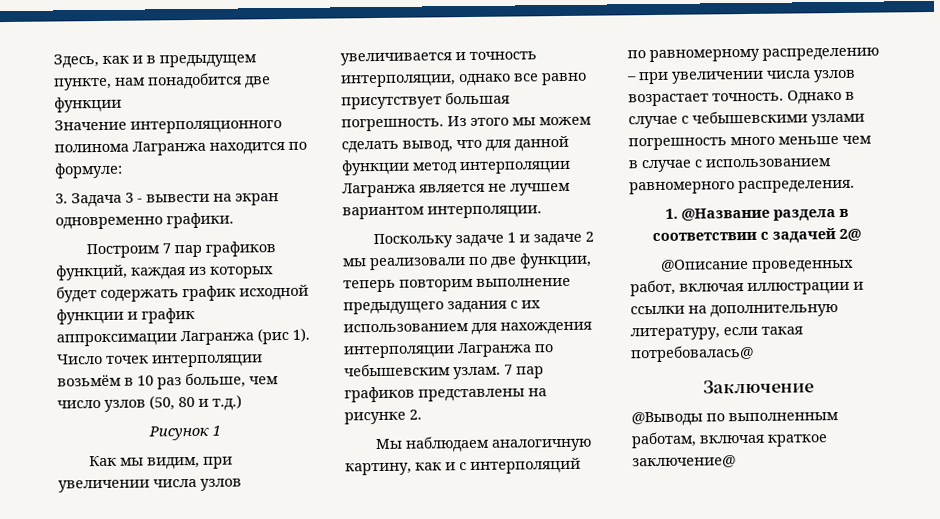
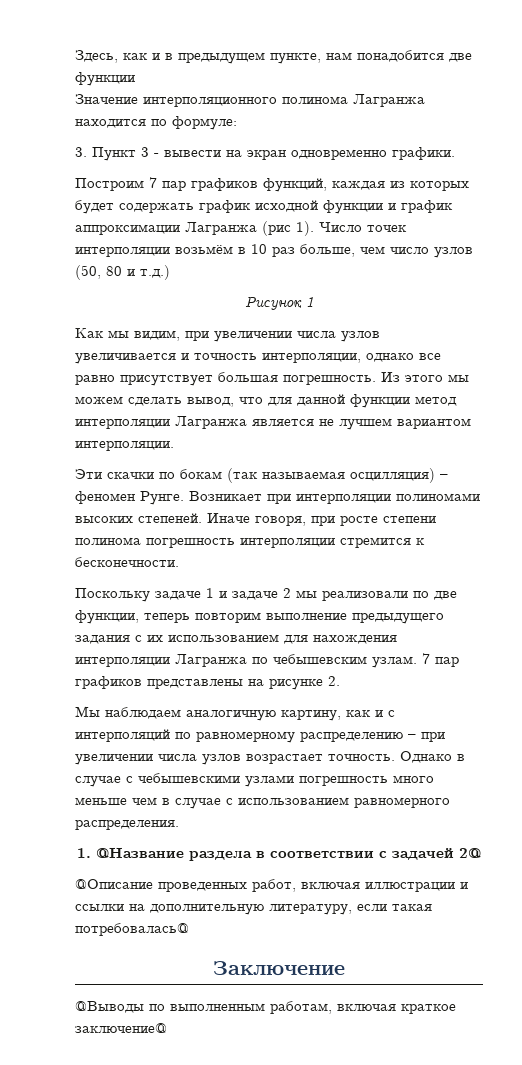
- 3. Задача 3 - вывести на экран одновременно графики.
+ 3. Пункт 3 - вывести на экран одновременно графики.
+ Эти скачки по бокам (так называемая осцилляция) – феномен Рунге. Возникает при интерполяции полиномами высоких степеней. Иначе говоря, при росте степени полинома погрешность интерполяции стремится к бесконечности.

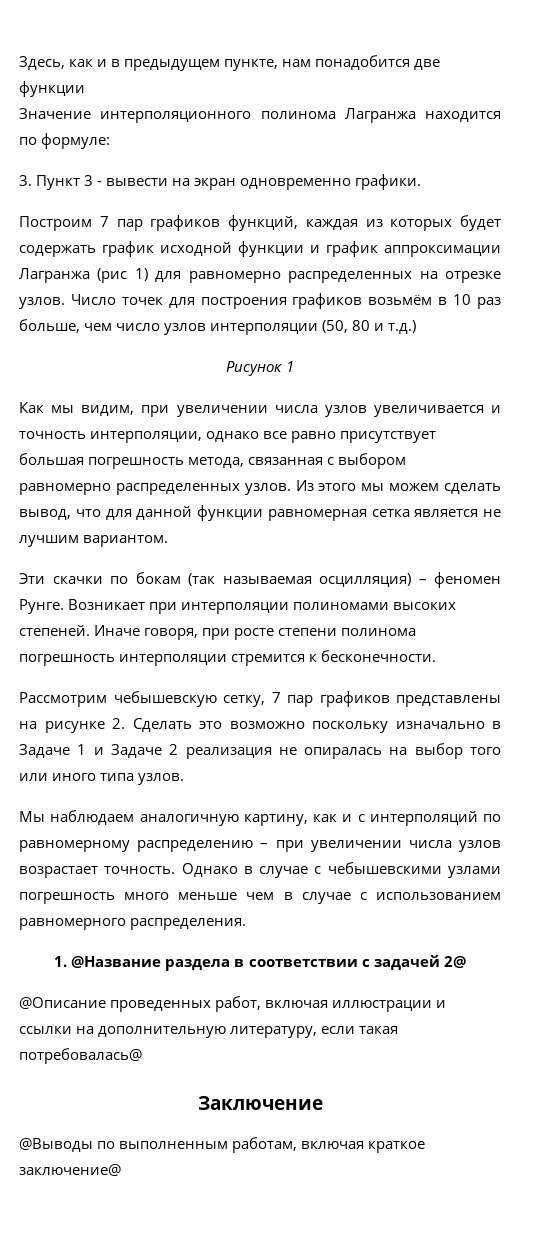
- Построим 7 пар графиков функций, каждая из которых будет содержать график исходной функции и график аппроксимации Лагранжа (рис 1). Число точек интерполяции возьмём в 10 раз больше, чем число узлов (50, 80 и т.д.)
+ Построим 7 пар графиков функций, каждая из которых будет содержать график исходной функции и график аппроксимации Лагранжа (рис 1) для равномерно распределенных на отрезке узлов. Число точек для построения графиков возьмём в 10 раз больше, чем число узлов интерполяции (50, 80 и т.д.)
- Как мы видим, при увеличении числа узлов увеличивается и точность интерполяции, однако все равно присутствует большая погрешность.
+ Как мы видим, при увеличении числа узлов увеличивается и точность интерполяции, однако все равно присутствует большая погрешность метода, связанная с выбором равномерно распределенных узлов.
- Из этого мы можем сделать вывод, что для данной функции метод интерполяции Лагранжа является не лучшем вариантом интерполяции.
+ Из этого мы можем сделать вывод, что для данной функции равномерная сетка является не лучшим вариантом.
- Поскольку задаче 1 и задаче 2 мы реализовали по две функции, теперь повторим выполнение предыдущего задания с их использованием для нахождения интерполяции Лагранжа по чебышевским узлам. 7 пар графиков представлены на рисунке 2.
+ Рассмотрим чебышевскую сетку, 7 пар графиков представлены на рисунке 2. Сделать это возможно поскольку изначально в Задаче 1 и Задаче 2 реализация не опиралась на выбор того или иного типа узлов.

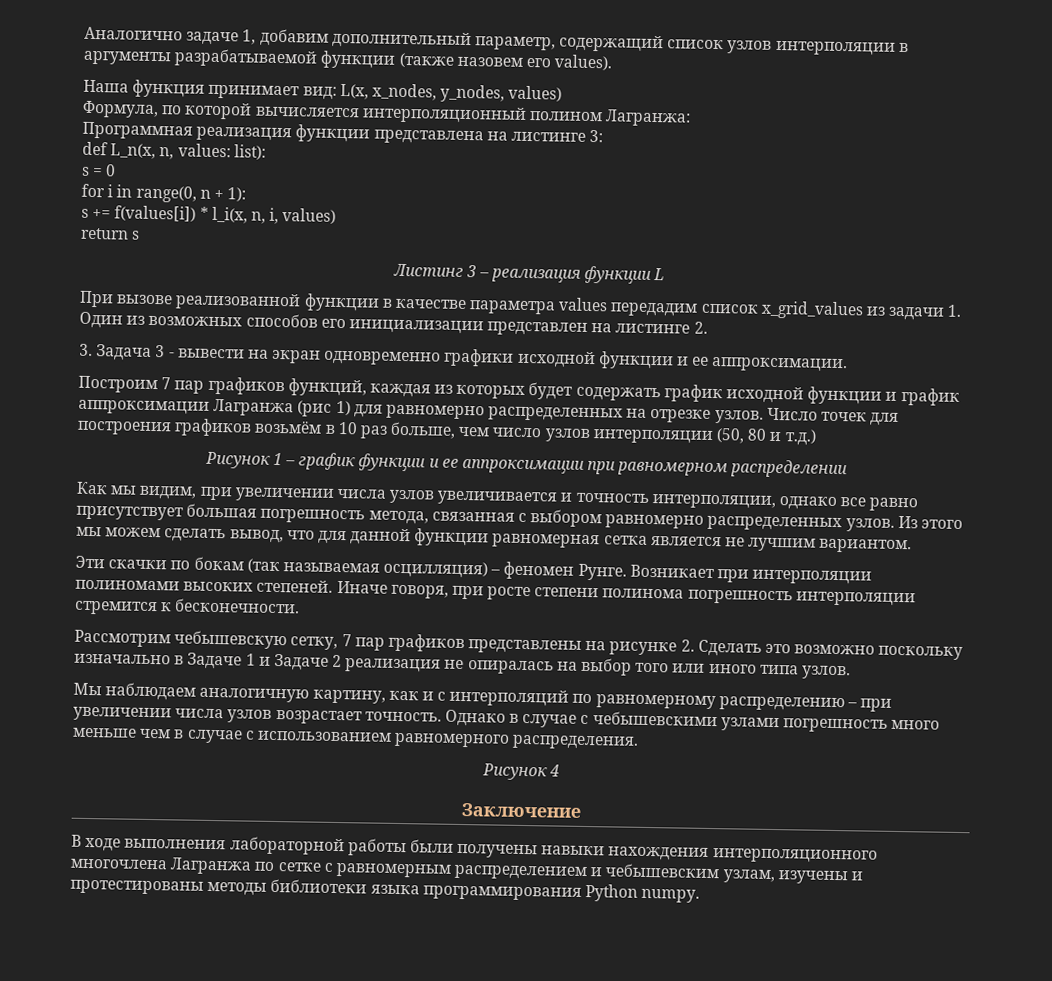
- Здесь, как и в предыдущем пункте, нам понадобится две функции
- Значение интерполяционного полинома Лагранжа находится по формуле:
+ Аналогично задаче 1, добавим дополнительный параметр, содержащий список узлов интерполяции в аргументы разрабатываемой функции (также назовем его values).
+ Наша функция принимает вид: L(x, x_nodes, y_nodes, values)
+ Формула, по которой вычисляется интерполяционный полином Лагранжа:
+ Программная реализация функции представлена на листинге 3:
+ def L_n(x, n, values: list):
+ s = 0
+ for i in range(0, n + 1):
+ s += f(values[i]) * l_i(x, n, i, values)
+ return s
+ Листинг 3 – реализация функции L
+ При вызове реализованной функции в качестве параметра values передадим список x_grid_values из задачи 1. Один из возможных способов его инициализации представлен на листинге 2.
- 3. Пункт 3 - вывести на экран одновременно графики.
+ 3. Задача 3 - вывести на экран одновременно графики исходной функции и ее аппроксимации.
- Рисунок 1
+ Рисунок 1 – график функции и ее аппроксимации при равномерном распределении
- 1. @Название раздела в соответствии с задачей 2@
- @Описание проведенных работ, включая иллюстрации и ссылки на дополнительную литературу, если такая потребовалась@
+ Рисунок 4
  Заключение
- @Выводы по выполненным работам, включая краткое заключение@
+ В ходе выполнения лабораторной работы были получены навыки нахождения интерполяционного многочлена Лагранжа по сетке с равномерным распределением и чебышевским узлам, изучены и протестированы методы библиотеки языка программирования Python numpy.

